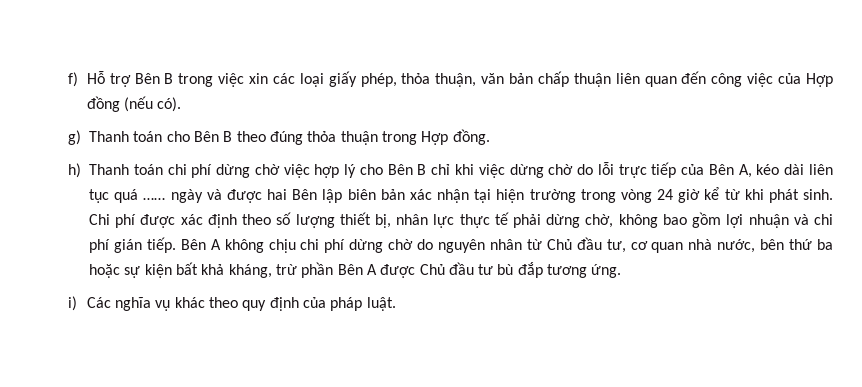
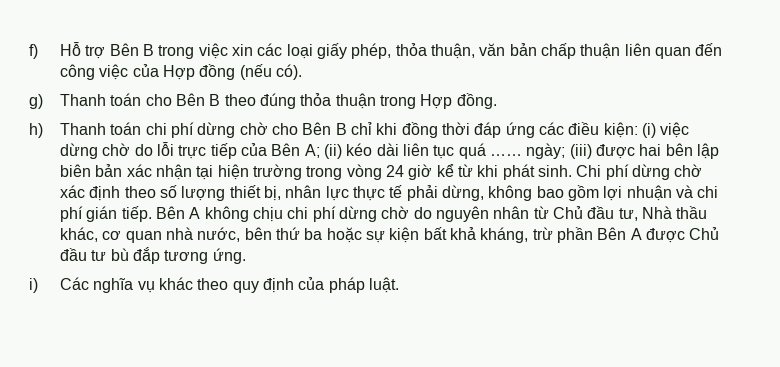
- h) Thanh toán chi phí dừng chờ việc hợp lý cho Bên B chỉ khi việc dừng chờ do lỗi trực tiếp của Bên A, kéo dài liên tục quá …… ngày và được hai Bên lập biên bản xác nhận tại hiện trường trong vòng 24 giờ kể từ khi phát sinh.
+ h) Thanh toán chi phí dừng chờ cho Bên B chỉ khi đồng thời đáp ứng các điều kiện: (i) việc dừng chờ do lỗi trực tiếp của Bên A; (ii) kéo dài liên tục quá …… ngày; (iii) được hai bên lập biên bản xác nhận tại hiện trường trong vòng 24 giờ kể từ khi phát sinh.
- Chi phí được xác định theo số lượng thiết bị, nhân lực thực tế phải dừng chờ, không bao gồm lợi nhuận và chi phí gián tiếp.
+ Chi phí dừng chờ xác định theo số lượng thiết bị, nhân lực thực tế phải dừng, không bao gồm lợi nhuận và chi phí gián tiếp.
- Bên A không chịu chi phí dừng chờ do nguyên nhân từ Chủ đầu tư, cơ quan nhà nước, bên thứ ba hoặc sự kiện bất khả kháng, trừ phần Bên A được Chủ đầu tư bù đắp tương ứng.
+ Bên A không chịu chi phí dừng chờ do nguyên nhân từ Chủ đầu tư, Nhà thầu khác, cơ quan nhà nước, bên thứ ba hoặc sự kiện bất khả kháng, trừ phần Bên A được Chủ đầu tư bù đắp tương ứng.

